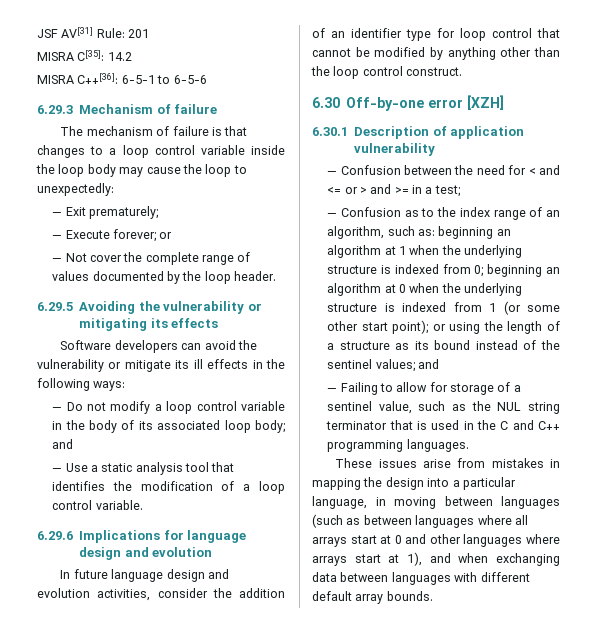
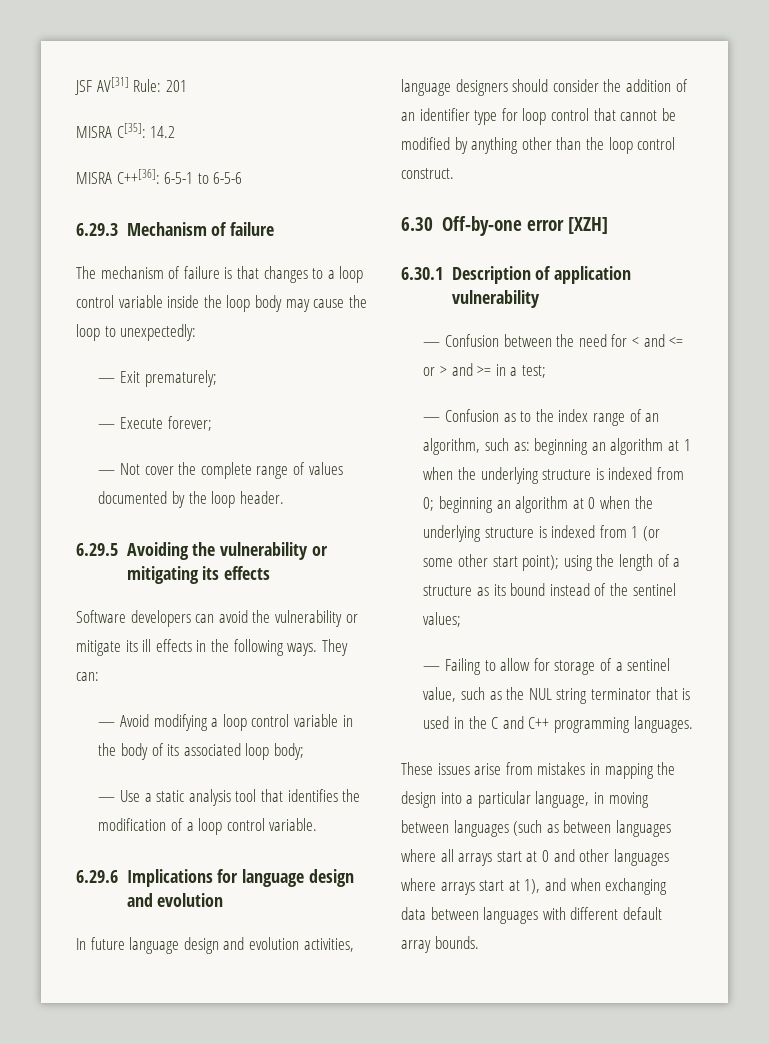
- — Execute forever; or
+ — Execute forever;
- Software developers can avoid the vulnerability or mitigate its ill effects in the following ways:
- — Do not modify a loop control variable in the body of its associated loop body; and
+ Software developers can avoid the vulnerability or mitigate its ill effects in the following ways. They can:
+ — Avoid modifying a loop control variable in the body of its associated loop body;
- In future language design and evolution activities, consider the addition of an identifier type for loop control that cannot be modified by anything other than the loop control construct.
+ In future language design and evolution activities, language designers should consider the addition of an identifier type for loop control that cannot be modified by anything other than the loop control construct.
- — Confusion as to the index range of an algorithm, such as: beginning an algorithm at 1 when the underlying structure is indexed from 0; beginning an algorithm at 0 when the underlying structure is indexed from 1 (or some other start point); or using the length of a structure as its bound instead of the sentinel values; and
+ — Confusion as to the index range of an algorithm, such as: beginning an algorithm at 1 when the underlying structure is indexed from 0; beginning an algorithm at 0 when the underlying structure is indexed from 1 (or some other start point); using the length of a structure as its bound instead of the sentinel values;

